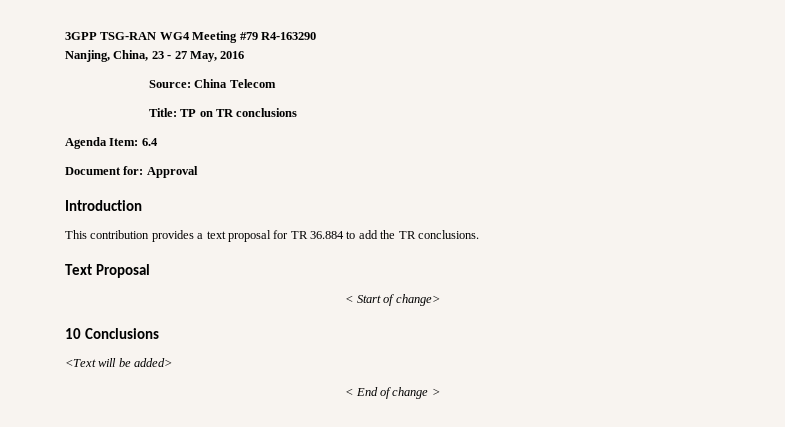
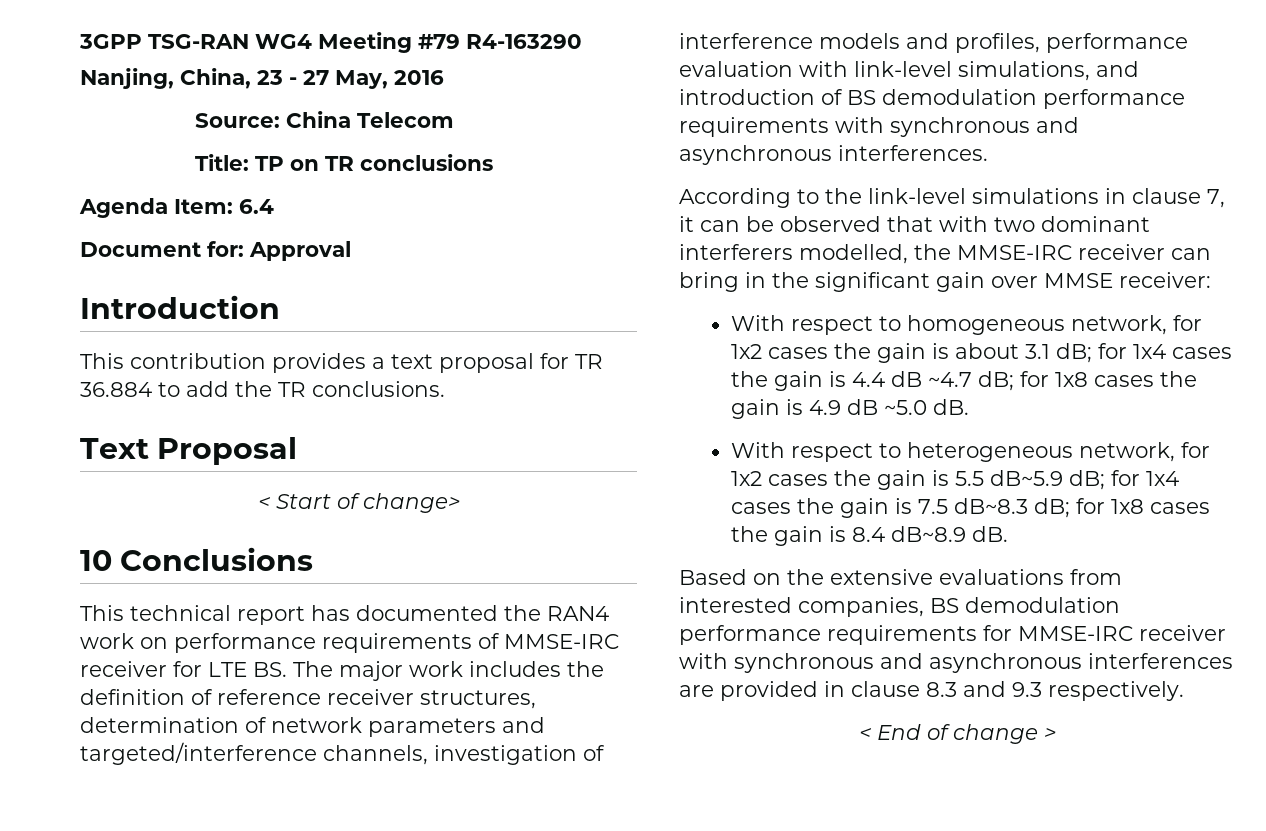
- <Text will be added>
+ This technical report has documented the RAN4 work on performance requirements of MMSE-IRC receiver for LTE BS. The major work includes the definition of reference receiver structures, determination of network parameters and targeted/interference channels, investigation of interference models and profiles, performance evaluation with link-level simulations, and introduction of BS demodulation performance requirements with synchronous and asynchronous interferences.
+ According to the link-level simulations in clause 7, it can be observed that with two dominant interferers modelled, the MMSE-IRC receiver can bring in the significant gain over MMSE receiver:
+ With respect to homogeneous network, for 1x2 cases the gain is about 3.1 dB; for 1x4 cases the gain is 4.4 dB ~4.7 dB; for 1x8 cases the gain is 4.9 dB ~5.0 dB.
+ With respect to heterogeneous network, for 1x2 cases the gain is 5.5 dB~5.9 dB; for 1x4 cases the gain is 7.5 dB~8.3 dB; for 1x8 cases the gain is 8.4 dB~8.9 dB.
+ Based on the extensive evaluations from interested companies, BS demodulation performance requirements for MMSE-IRC receiver with synchronous and asynchronous interferences are provided in clause 8.3 and 9.3 respectively.

